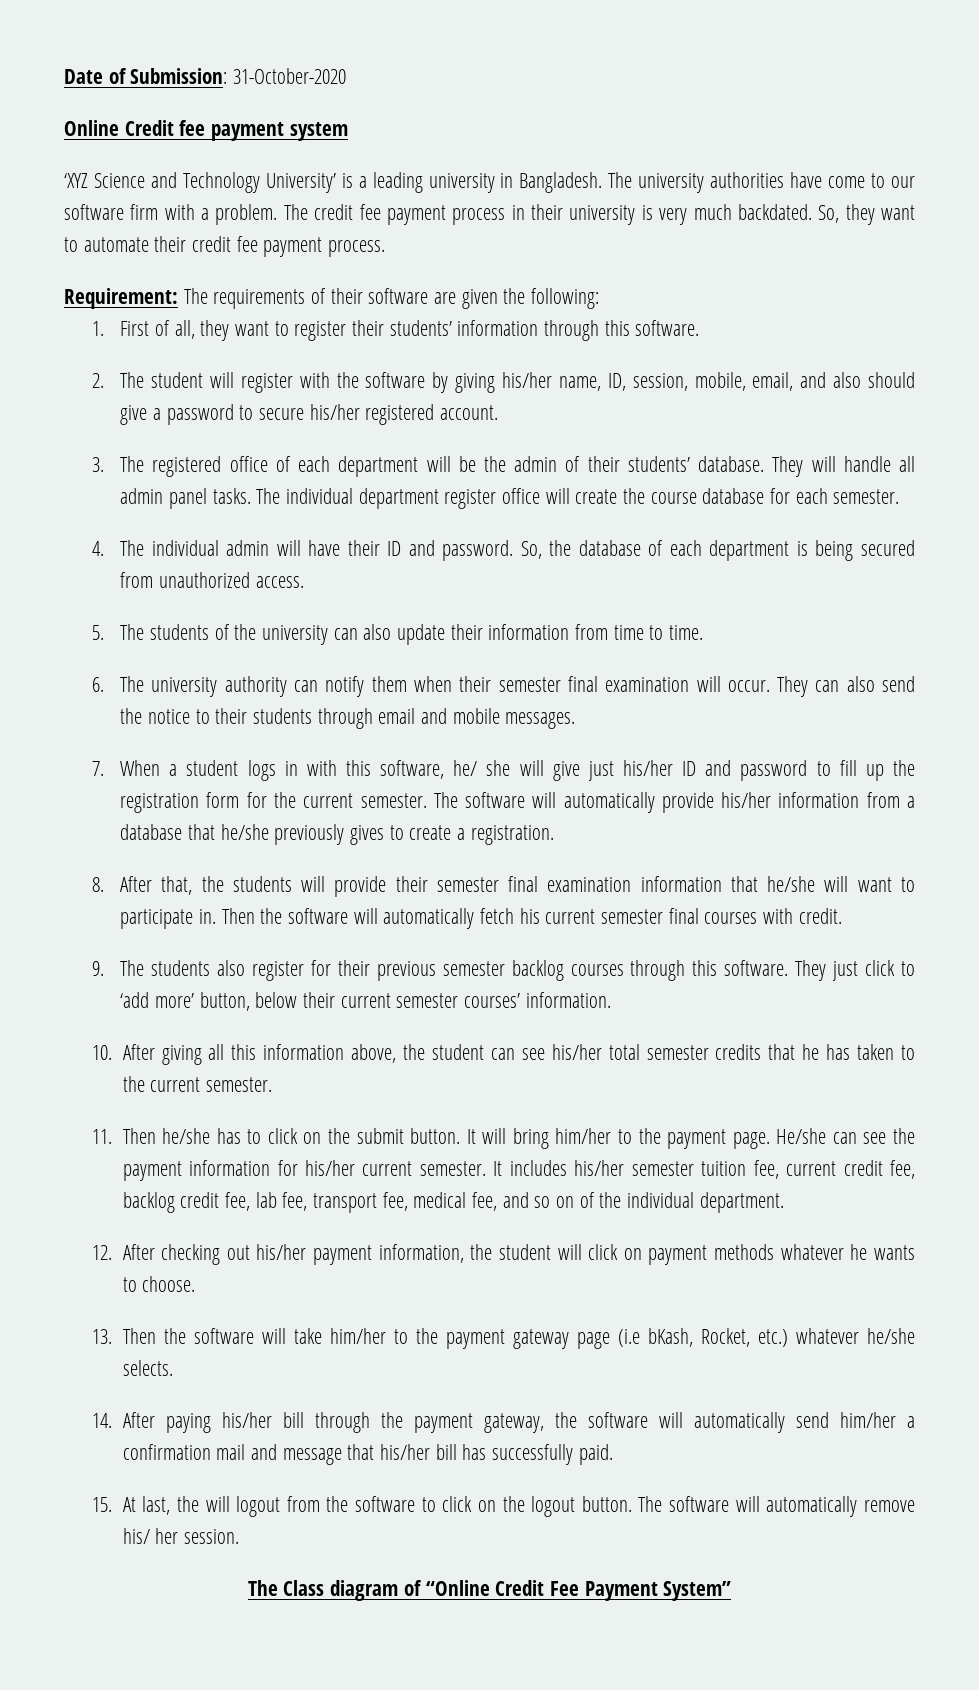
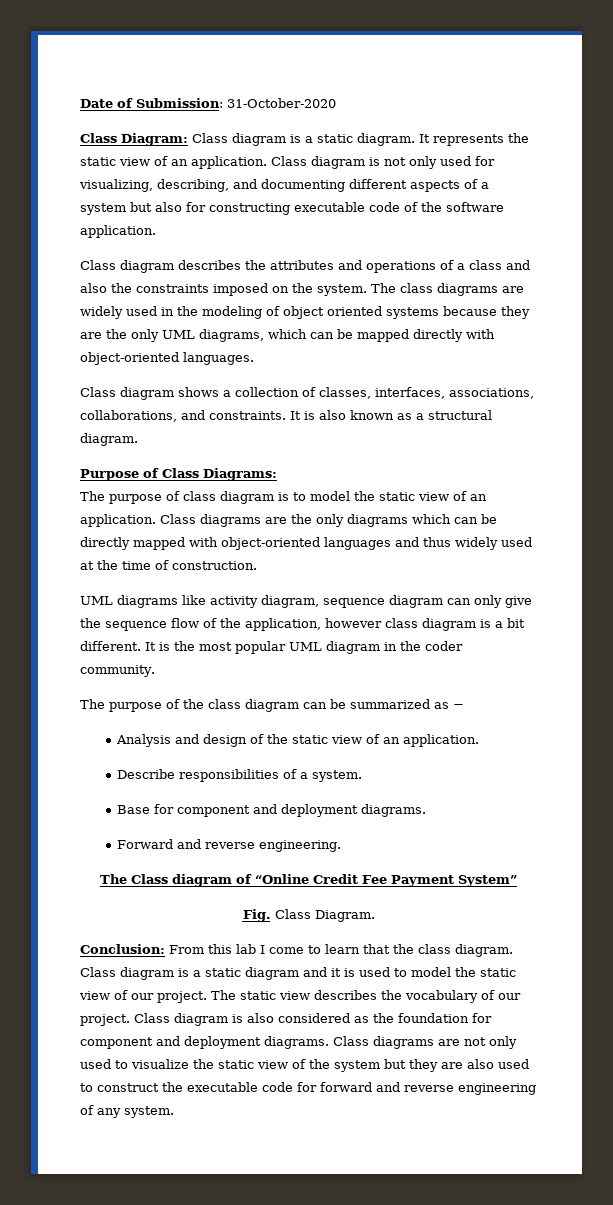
- Online Credit fee payment system
- ‘XYZ Science and Technology University’ is a leading university in Bangladesh. The university authorities have come to our software firm with a problem. The credit fee payment process in their university is very much backdated. So, they want to automate their credit fee payment process.
- Requirement: The requirements of their software are given the following:
- 1. First of all, they want to register their students’ information through this software.
- 2. The student will register with the software by giving his/her name, ID, session, mobile, email, and also should give a password to secure his/her registered account.
- 3. The registered office of each department will be the admin of their students’ database. They will handle all admin panel tasks. The individual department register office will create the course database for each semester.
- 4. The individual admin will have their ID and password. So, the database of each department is being secured from unauthorized access.
- 5. The students of the university can also update their information from time to time.
- 6. The university authority can notify them when their semester final examination will occur. They can also send the notice to their students through email and mobile messages.
- 7. When a student logs in with this software, he/ she will give just his/her ID and password to fill up the registration form for the current semester. The software will automatically provide his/her information from a database that he/she previously gives to create a registration.
- 8. After that, the students will provide their semester final examination information that he/she will want to participate in. Then the software will automatically fetch his current semester final courses with credit.
- 9. The students also register for their previous semester backlog courses through this software. They just click to ‘add more’ button, below their current semester courses’ information.
- 10. After giving all this information above, the student can see his/her total semester credits that he has taken to the current semester.
- 11. Then he/she has to click on the submit button. It will bring him/her to the payment page. He/she can see the payment information for his/her current semester. It includes his/her semester tuition fee, current credit fee, backlog credit fee, lab fee, transport fee, medical fee, and so on of the individual department.
- 12. After checking out his/her payment information, the student will click on payment methods whatever he wants to choose.
- 13. Then the software will take him/her to the payment gateway page (i.e bKash, Rocket, etc.) whatever he/she selects.
- 14. After paying his/her bill through the payment gateway, the software will automatically send him/her a confirmation mail and message that his/her bill has successfully paid.
- 15. At last, the will logout from the software to click on the logout button. The software will automatically remove his/ her session.
+ Class Diagram: Class diagram is a static diagram. It represents the static view of an application. Class diagram is not only used for visualizing, describing, and documenting different aspects of a system but also for constructing executable code of the software application.
+ Class diagram describes the attributes and operations of a class and also the constraints imposed on the system. The class diagrams are widely used in the modeling of object oriented systems because they are the only UML diagrams, which can be mapped directly with object-oriented languages.
+ Class diagram shows a collection of classes, interfaces, associations, collaborations, and constraints. It is also known as a structural diagram.
+ Purpose of Class Diagrams:
+ The purpose of class diagram is to model the static view of an application. Class diagrams are the only diagrams which can be directly mapped with object-oriented languages and thus widely used at the time of construction.
+ UML diagrams like activity diagram, sequence diagram can only give the sequence flow of the application, however class diagram is a bit different. It is the most popular UML diagram in the coder community.
+ The purpose of the class diagram can be summarized as −
+ Analysis and design of the static view of an application.
+ Describe responsibilities of a system.
+ Base for component and deployment diagrams.
+ Forward and reverse engineering.
+ Fig. Class Diagram.
+ Conclusion: From this lab I come to learn that the class diagram. Class diagram is a static diagram and it is used to model the static view of our project. The static view describes the vocabulary of our project. Class diagram is also considered as the foundation for component and deployment diagrams. Class diagrams are not only used to visualize the static view of the system but they are also used to construct the executable code for forward and reverse engineering of any system.

